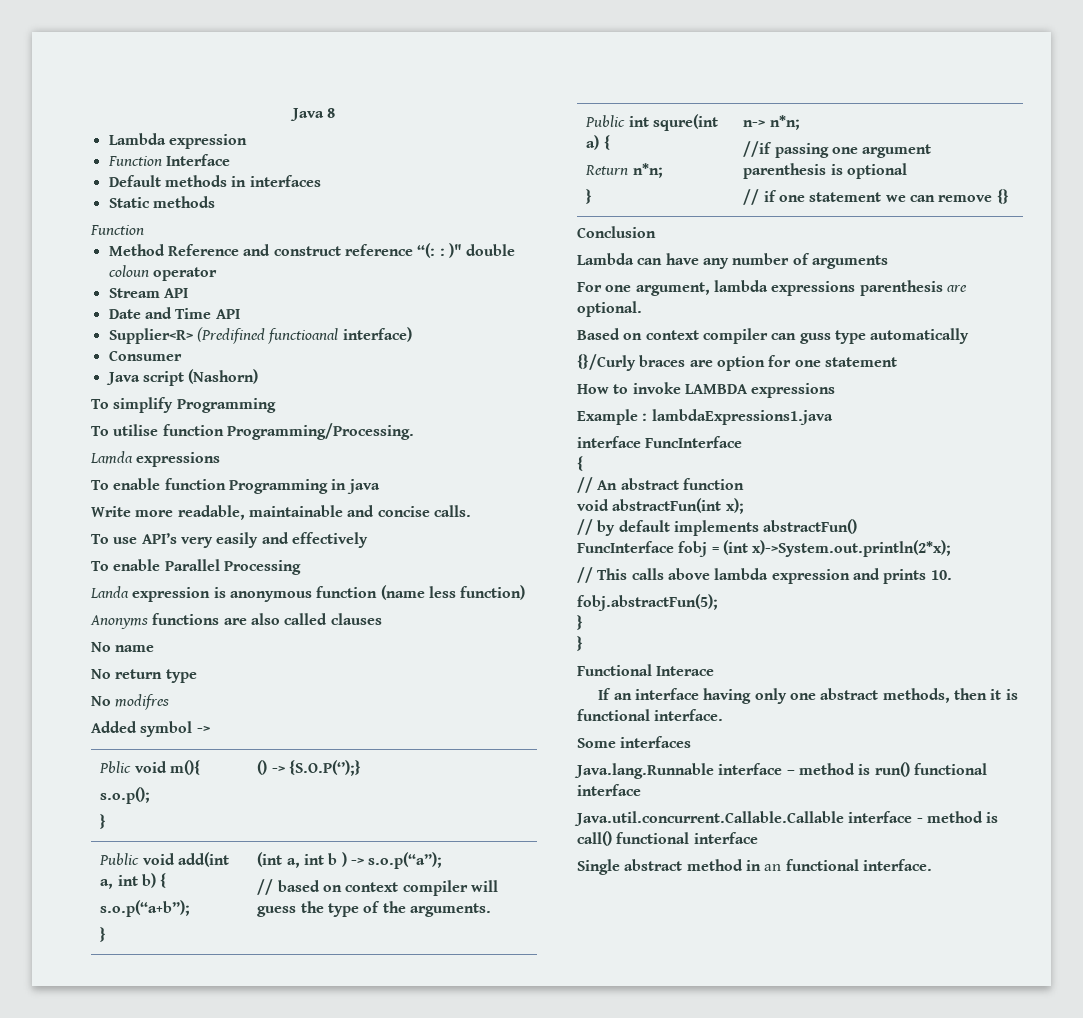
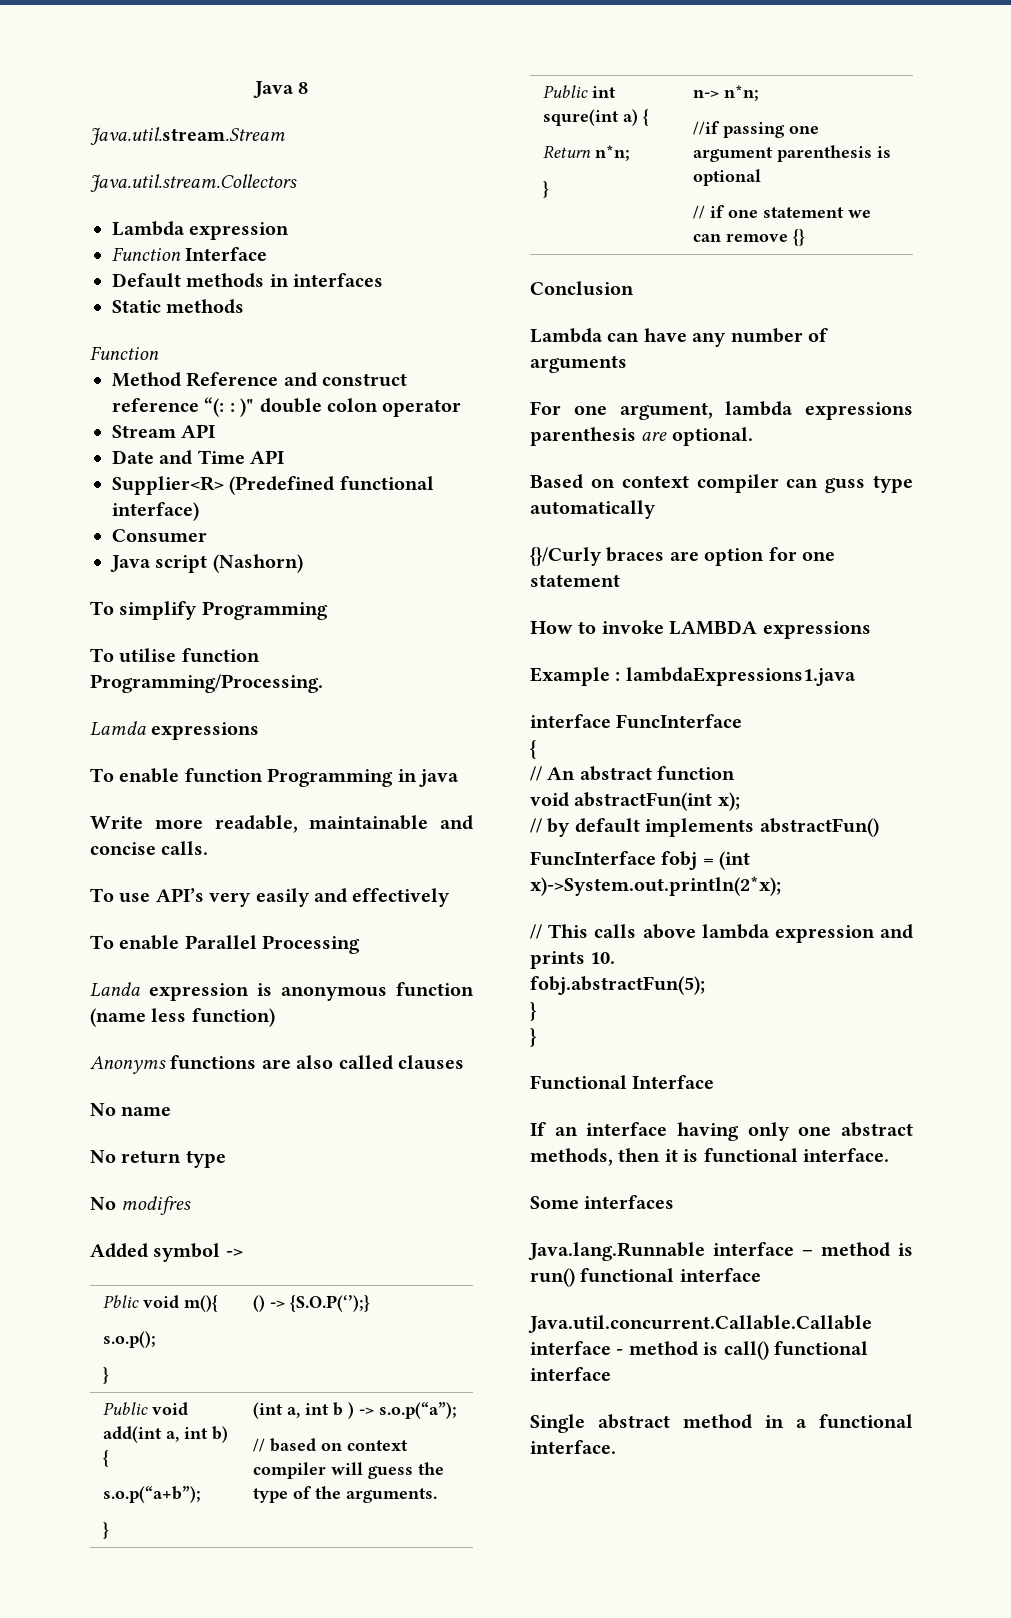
+ Java.util.stream.Stream
+ Java.util.stream.Collectors
- Method Reference and construct reference “(: : )" double coloun operator
+ Method Reference and construct reference “(: : )" double colon operator
- Supplier<R> (Predifined functioanal interface)
+ Supplier<R> (Predefined functional interface)
- Functional Interace
+ Functional Interface
- Single abstract method in an functional interface.
+ Single abstract method in a functional interface.

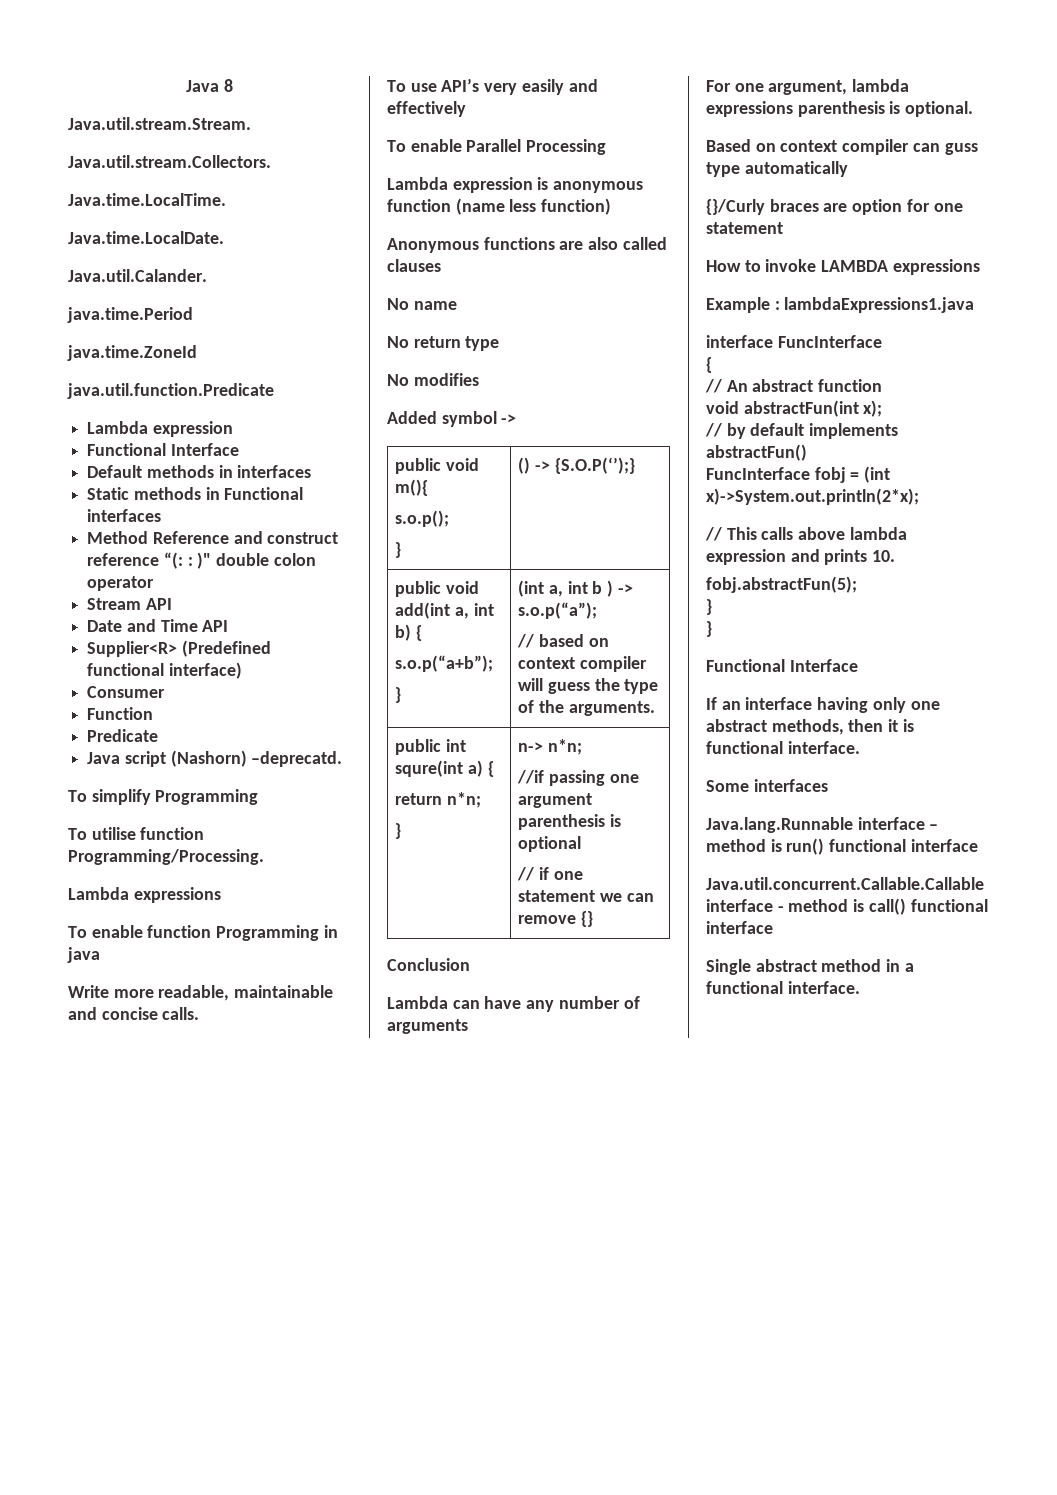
- Java.util.stream.Stream
- Java.util.stream.Collectors
+ Java.util.stream.Stream.
+ Java.util.stream.Collectors.
+ Java.time.LocalTime.
+ Java.time.LocalDate.
+ Java.util.Calander.
+ java.time.Period
+ java.time.ZoneId
+ java.util.function.Predicate
  Lambda expression
- Function Interface
+ Functional Interface
- Static methods
- Function
+ Static methods in Functional interfaces
+ Function
+ Predicate
- Java script (Nashorn)
+ Java script (Nashorn) –deprecatd.
- Lamda expressions
+ Lambda expressions
- Landa expression is anonymous function (name less function)
+ Lambda expression is anonymous function (name less function)
- Anonyms functions are also called clauses
+ Anonymous functions are also called clauses
- No modifres
+ No modifies
- Pblic void m(){
+ public void m(){
- Public void add(int a, int b) {
+ public void add(int a, int b) {
- Public int squre(int a) {
- Return n*n;
+ public int squre(int a) {
+ return n*n;
- For one argument, lambda expressions parenthesis are optional.
+ For one argument, lambda expressions parenthesis is optional.

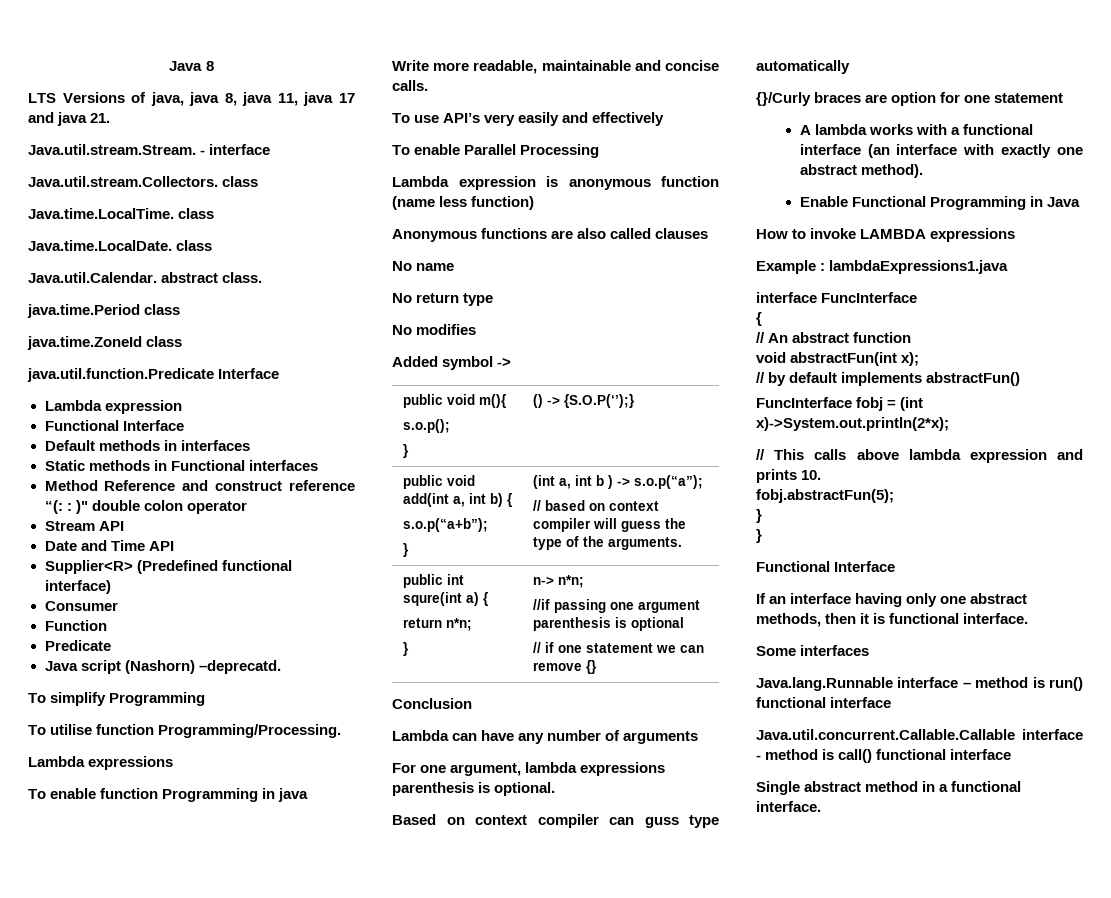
+ LTS Versions of java, java 8, java 11, java 17 and java 21.
- Java.util.stream.Stream.
+ Java.util.stream.Stream. - interface
- Java.util.stream.Collectors.
+ Java.util.stream.Collectors. class
- Java.time.LocalTime.
+ Java.time.LocalTime. class
- Java.time.LocalDate.
- Java.util.Calander.
+ Java.time.LocalDate. class
+ Java.util.Calendar. abstract class.
- java.time.Period
+ java.time.Period class
- java.time.ZoneId
+ java.time.ZoneId class
- java.util.function.Predicate
+ java.util.function.Predicate Interface
+ A lambda works with a functional interface (an interface with exactly one abstract method).
+ Enable Functional Programming in Java

